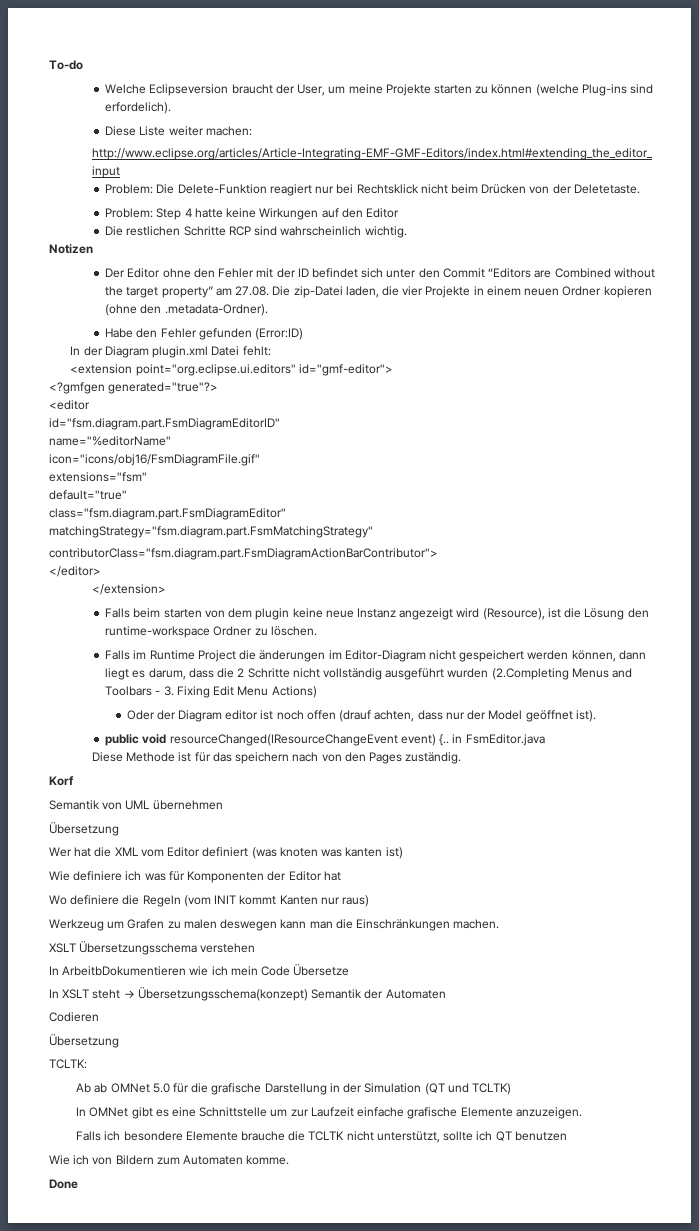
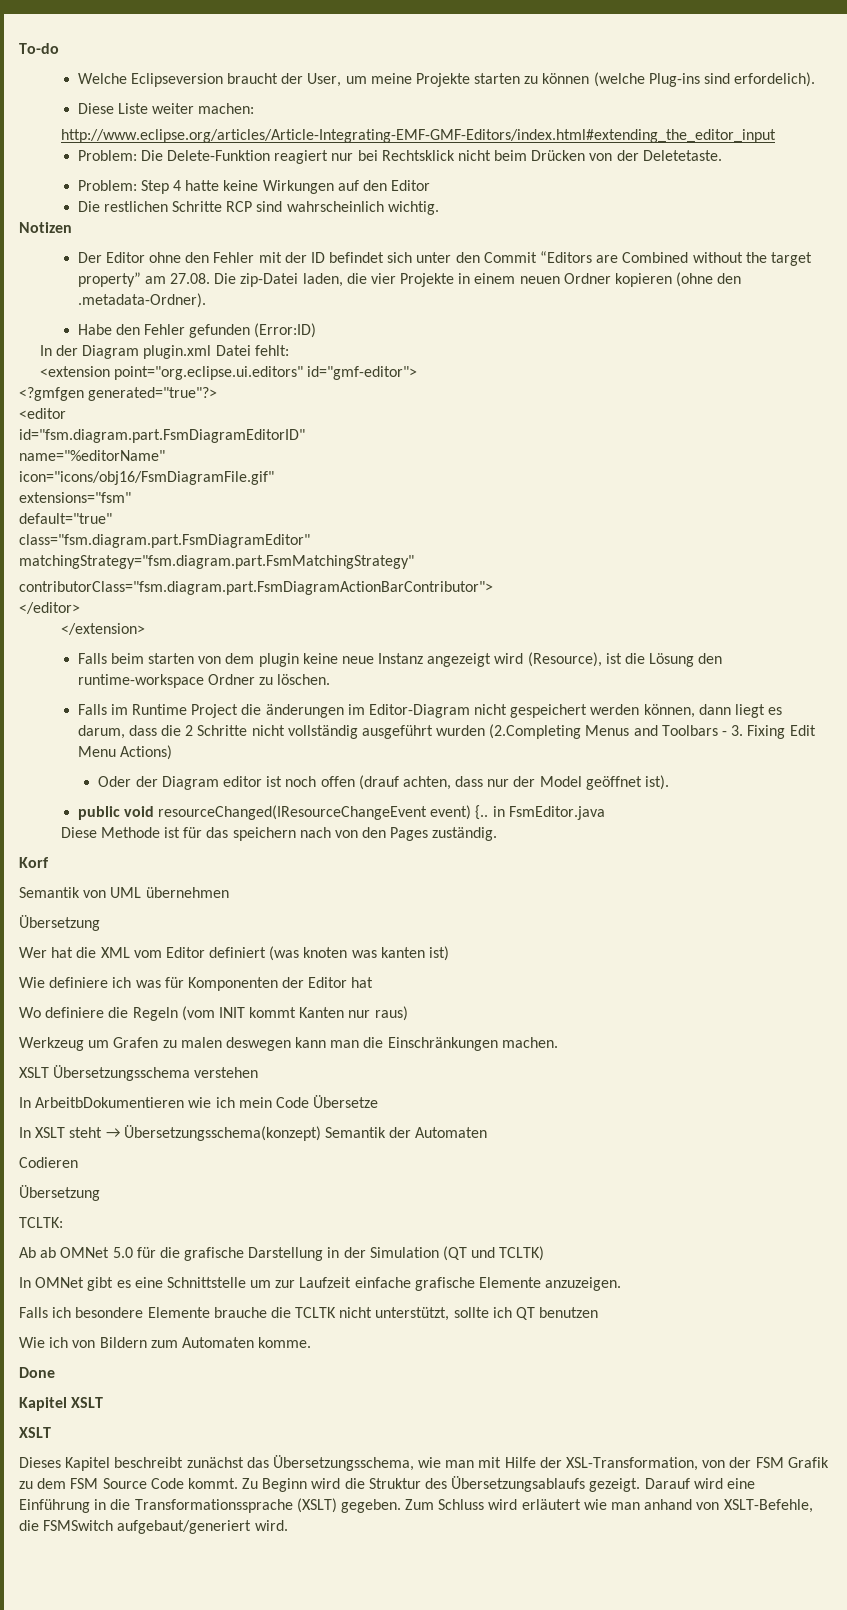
+ Kapitel XSLT
+ XSLT
+ Dieses Kapitel beschreibt zunächst das Übersetzungsschema, wie man mit Hilfe der XSL-Transformation, von der FSM Grafik zu dem FSM Source Code kommt. Zu Beginn wird die Struktur des Übersetzungsablaufs gezeigt. Darauf wird eine Einführung in die Transformationssprache (XSLT) gegeben. Zum Schluss wird erläutert wie man anhand von XSLT-Befehle, die FSMSwitch aufgebaut/generiert wird.

